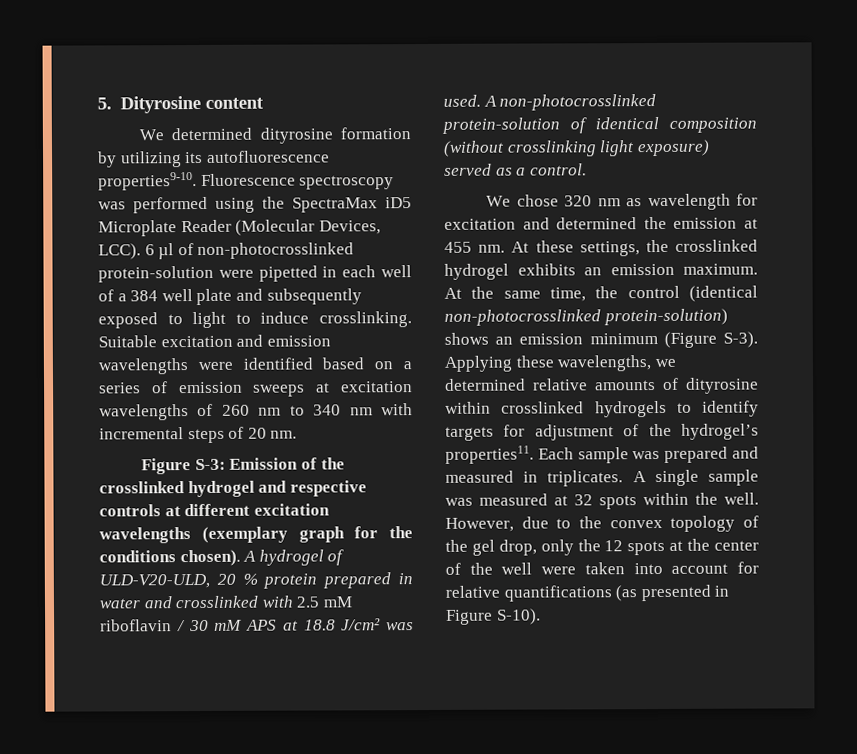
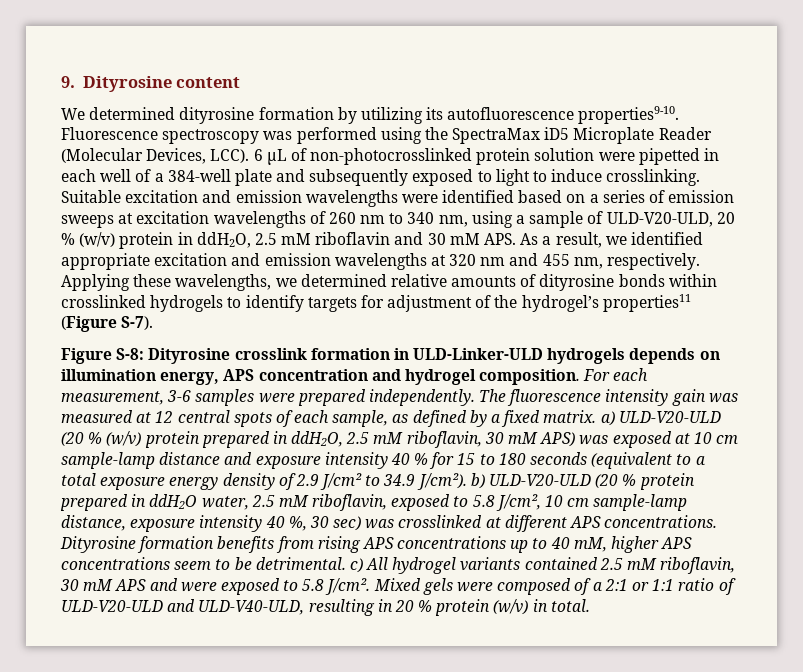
- 5. Dityrosine content
+ 9. Dityrosine content
- 6 µl of non-photocrosslinked protein-solution were pipetted in each well of a 384 well plate and subsequently exposed to light to induce crosslinking.
+ 6 µL of non-photocrosslinked protein solution were pipetted in each well of a 384-well plate and subsequently exposed to light to induce crosslinking.
- Suitable excitation and emission wavelengths were identified based on a series of emission sweeps at excitation wavelengths of 260 nm to 340 nm with incremental steps of 20 nm.
- Figure S-3: Emission of the crosslinked hydrogel and respective controls at different excitation wavelengths (exemplary graph for the conditions chosen). A hydrogel of ULD-V20-ULD, 20 % protein prepared in water and crosslinked with 2.5 mM riboflavin / 30 mM APS at 18.8 J/cm² was used. A non-photocrosslinked protein-solution of identical composition (without crosslinking light exposure) served as a control.
- We chose 320 nm as wavelength for excitation and determined the emission at 455 nm. At these settings, the crosslinked hydrogel exhibits an emission maximum. At the same time, the control (identical non-photocrosslinked protein-solution) shows an emission minimum (Figure S-3).
+ Suitable excitation and emission wavelengths were identified based on a series of emission sweeps at excitation wavelengths of 260 nm to 340 nm, using a sample of ULD-V20-ULD, 20 % (w/v) protein in ddH2O, 2.5 mM riboflavin and 30 mM APS. As a result, we identified appropriate excitation and emission wavelengths at 320 nm and 455 nm, respectively.
- Applying these wavelengths, we determined relative amounts of dityrosine within crosslinked hydrogels to identify targets for adjustment of the hydrogel’s properties11. Each sample was prepared and measured in triplicates. A single sample was measured at 32 spots within the well. However, due to the convex topology of the gel drop, only the 12 spots at the center of the well were taken into account for relative quantifications (as presented in Figure S-10).
+ Applying these wavelengths, we determined relative amounts of dityrosine bonds within crosslinked hydrogels to identify targets for adjustment of the hydrogel’s properties11 (Figure S-7).
+ Figure S-8: Dityrosine crosslink formation in ULD-Linker-ULD hydrogels depends on illumination energy, APS concentration and hydrogel composition. For each measurement, 3-6 samples were prepared independently. The fluorescence intensity gain was measured at 12 central spots of each sample, as defined by a fixed matrix. a) ULD-V20-ULD (20 % (w/v) protein prepared in ddH2O, 2.5 mM riboflavin, 30 mM APS) was exposed at 10 cm sample-lamp distance and exposure intensity 40 % for 15 to 180 seconds (equivalent to a total exposure energy density of 2.9 J/cm² to 34.9 J/cm²). b) ULD-V20-ULD (20 % protein prepared in ddH2O water, 2.5 mM riboflavin, exposed to 5.8 J/cm², 10 cm sample-lamp distance, exposure intensity 40 %, 30 sec) was crosslinked at different APS concentrations. Dityrosine formation benefits from rising APS concentrations up to 40 mM, higher APS concentrations seem to be detrimental. c) All hydrogel variants contained 2.5 mM riboflavin, 30 mM APS and were exposed to 5.8 J/cm². Mixed gels were composed of a 2:1 or 1:1 ratio of ULD-V20-ULD and ULD-V40-ULD, resulting in 20 % protein (w/v) in total.

